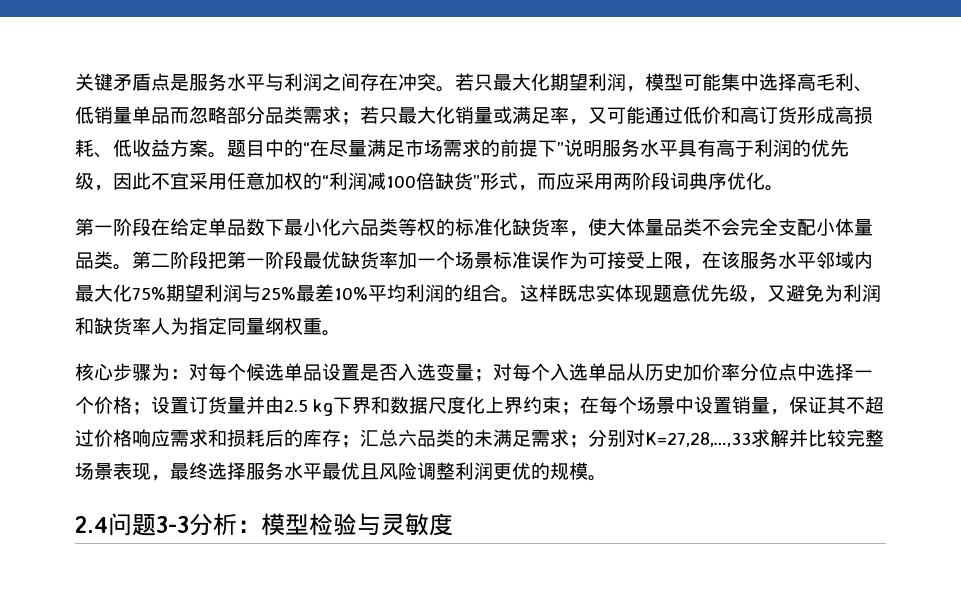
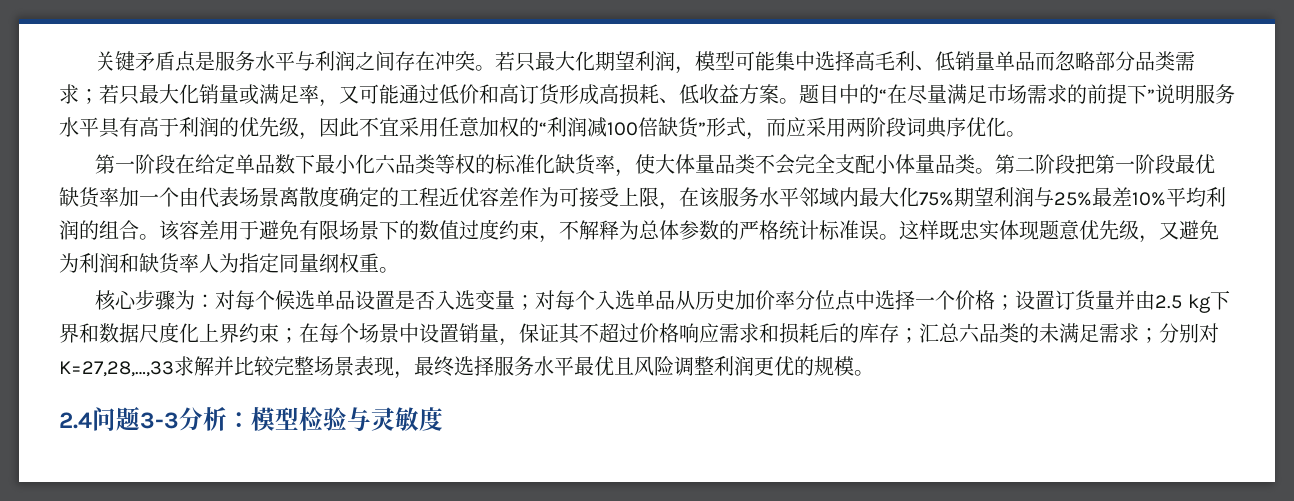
- 第二阶段把第一阶段最优缺货率加一个场景标准误作为可接受上限，在该服务水平邻域内最大化75%期望利润与25%最差10%平均利润的组合。
+ 第二阶段把第一阶段最优缺货率加一个由代表场景离散度确定的工程近优容差作为可接受上限，在该服务水平邻域内最大化75%期望利润与25%最差10%平均利润的组合。
+ 该容差用于避免有限场景下的数值过度约束，不解释为总体参数的严格统计标准误。

